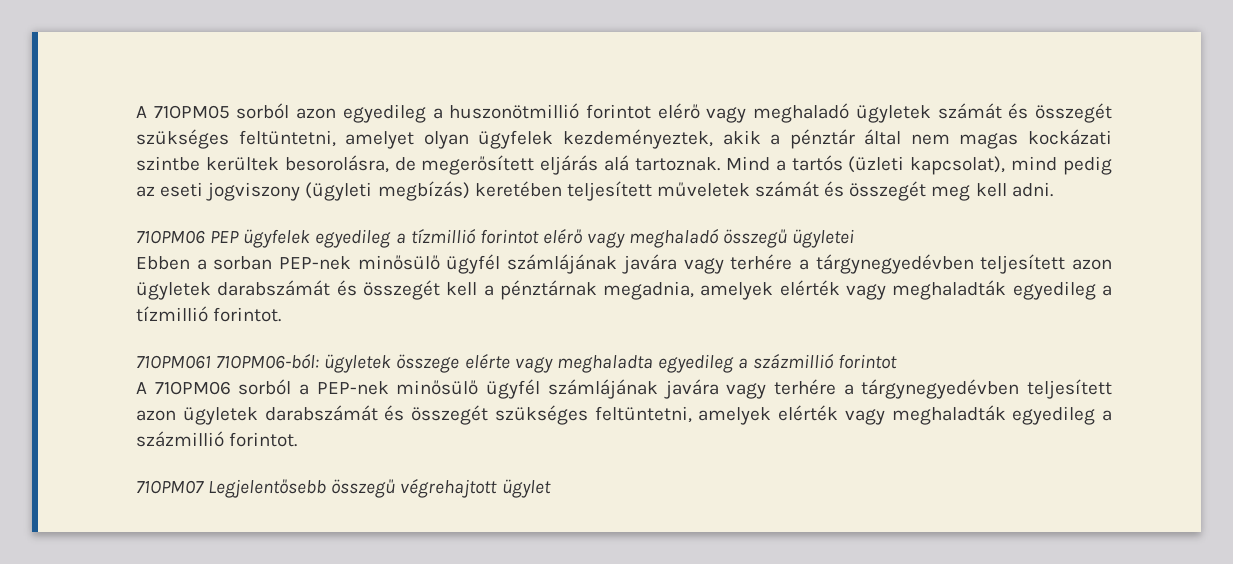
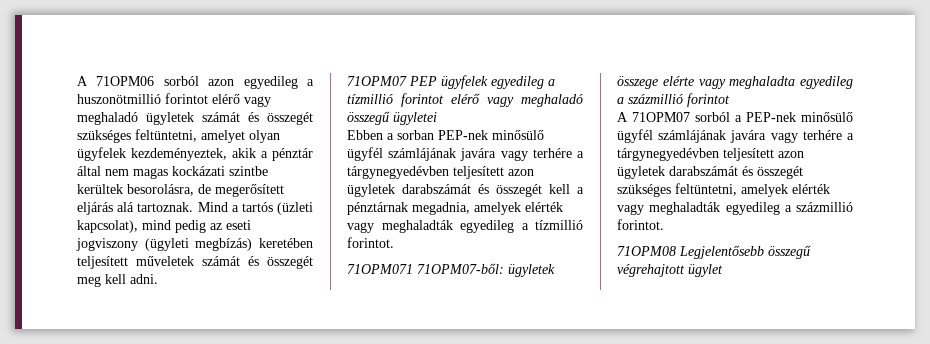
- A 71OPM05 sorból azon egyedileg a huszonötmillió forintot elérő vagy meghaladó ügyletek számát és összegét szükséges feltüntetni, amelyet olyan ügyfelek kezdeményeztek, akik a pénztár által nem magas kockázati szintbe kerültek besorolásra, de megerősített eljárás alá tartoznak.
+ A 71OPM06 sorból azon egyedileg a huszonötmillió forintot elérő vagy meghaladó ügyletek számát és összegét szükséges feltüntetni, amelyet olyan ügyfelek kezdeményeztek, akik a pénztár által nem magas kockázati szintbe kerültek besorolásra, de megerősített eljárás alá tartoznak.
- 71OPM06 PEP ügyfelek egyedileg a tízmillió forintot elérő vagy meghaladó összegű ügyletei
+ 71OPM07 PEP ügyfelek egyedileg a tízmillió forintot elérő vagy meghaladó összegű ügyletei
- 71OPM061 71OPM06-ból: ügyletek összege elérte vagy meghaladta egyedileg a százmillió forintot
+ 71OPM071 71OPM07-ből: ügyletek összege elérte vagy meghaladta egyedileg a százmillió forintot
- A 71OPM06 sorból a PEP-nek minősülő ügyfél számlájának javára vagy terhére a tárgynegyedévben teljesített azon ügyletek darabszámát és összegét szükséges feltüntetni, amelyek elérték vagy meghaladták egyedileg a százmillió forintot.
+ A 71OPM07 sorból a PEP-nek minősülő ügyfél számlájának javára vagy terhére a tárgynegyedévben teljesített azon ügyletek darabszámát és összegét szükséges feltüntetni, amelyek elérték vagy meghaladták egyedileg a százmillió forintot.
- 71OPM07 Legjelentősebb összegű végrehajtott ügylet
+ 71OPM08 Legjelentősebb összegű végrehajtott ügylet

